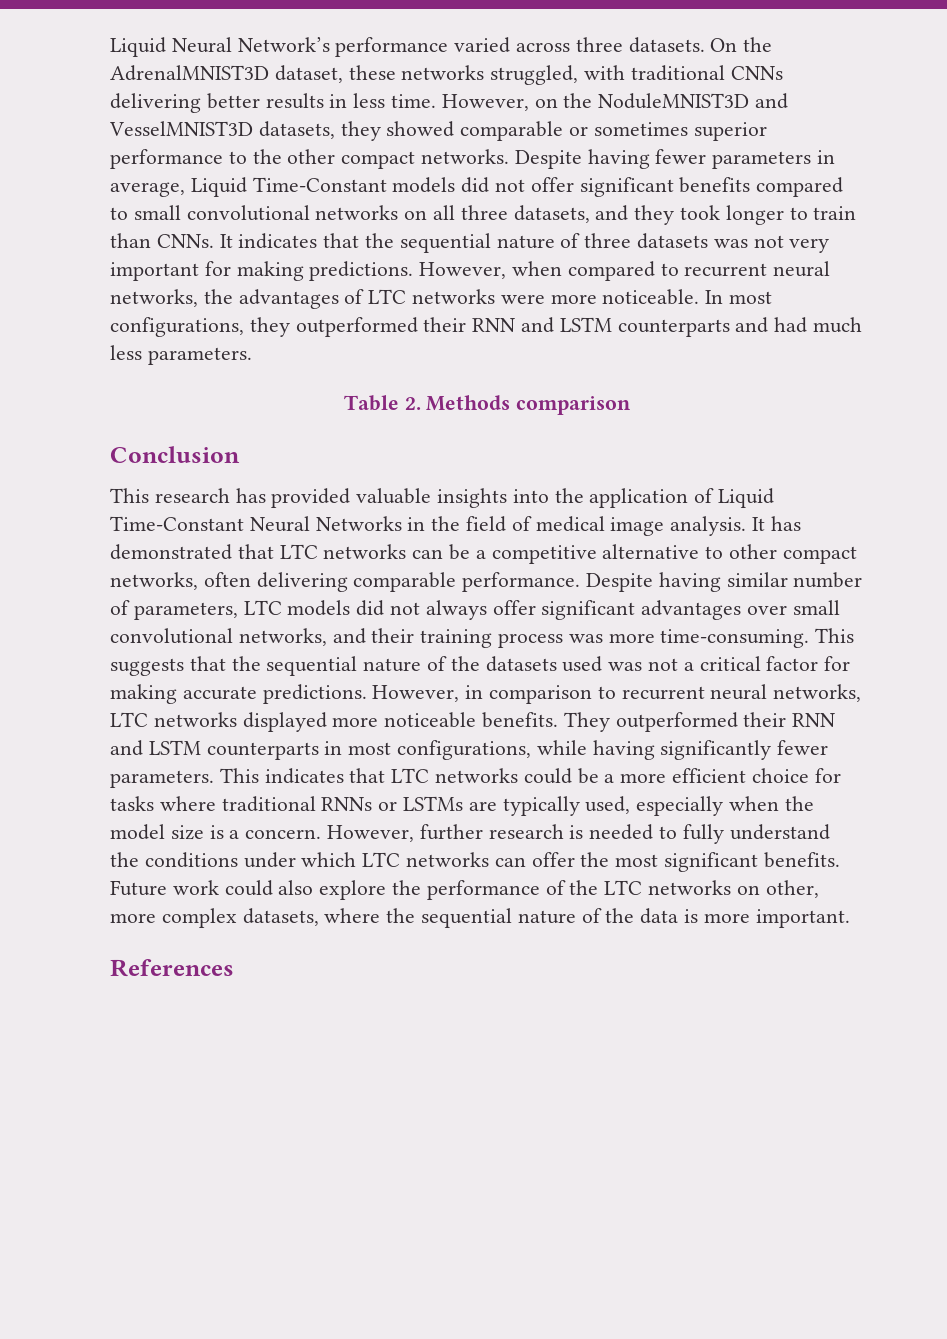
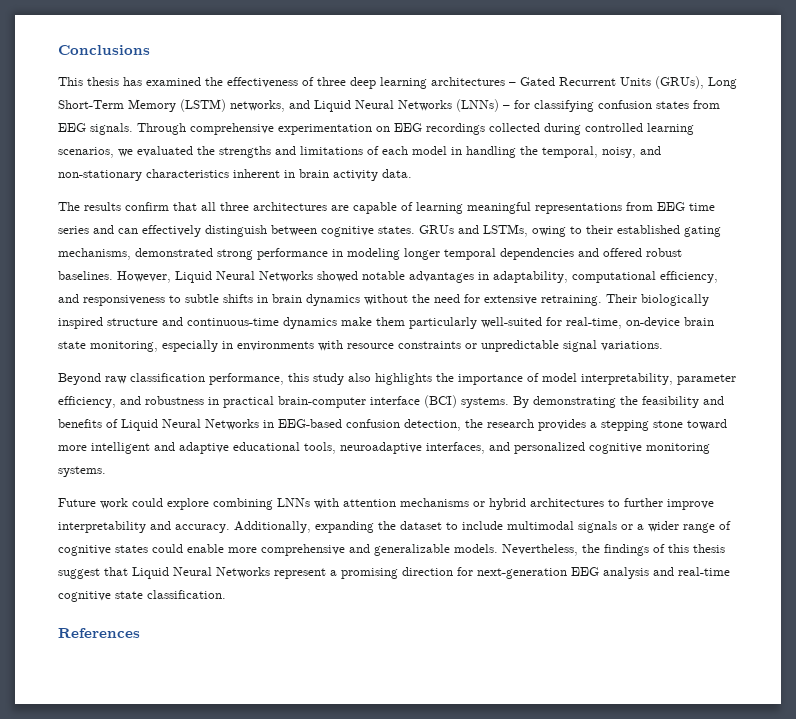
- Liquid Neural Network’s performance varied across three datasets. On the AdrenalMNIST3D dataset, these networks struggled, with traditional CNNs delivering better results in less time. However, on the NoduleMNIST3D and VesselMNIST3D datasets, they showed comparable or sometimes superior performance to the other compact networks. Despite having fewer parameters in average, Liquid Time-Constant models did not offer significant benefits compared to small convolutional networks on all three datasets, and they took longer to train than CNNs. It indicates that the sequential nature of three datasets was not very important for making predictions. However, when compared to recurrent neural networks, the advantages of LTC networks were more noticeable. In most configurations, they outperformed their RNN and LSTM counterparts and had much less parameters.
- Table 2. Methods comparison
- Conclusion
- This research has provided valuable insights into the application of Liquid Time-Constant Neural Networks in the field of medical image analysis. It has demonstrated that LTC networks can be a competitive alternative to other compact networks, often delivering comparable performance. Despite having similar number of parameters, LTC models did not always offer significant advantages over small convolutional networks, and their training process was more time-consuming. This suggests that the sequential nature of the datasets used was not a critical factor for making accurate predictions. However, in comparison to recurrent neural networks, LTC networks displayed more noticeable benefits. They outperformed their RNN and LSTM counterparts in most configurations, while having significantly fewer parameters. This indicates that LTC networks could be a more efficient choice for tasks where traditional RNNs or LSTMs are typically used, especially when the model size is a concern. However, further research is needed to fully understand the conditions under which LTC networks can offer the most significant benefits. Future work could also explore the performance of the LTC networks on other, more complex datasets, where the sequential nature of the data is more important.
+ Conclusions
+ This thesis has examined the effectiveness of three deep learning architectures – Gated Recurrent Units (GRUs), Long Short-Term Memory (LSTM) networks, and Liquid Neural Networks (LNNs) – for classifying confusion states from EEG signals. Through comprehensive experimentation on EEG recordings collected during controlled learning scenarios, we evaluated the strengths and limitations of each model in handling the temporal, noisy, and non-stationary characteristics inherent in brain activity data.
+ The results confirm that all three architectures are capable of learning meaningful representations from EEG time series and can effectively distinguish between cognitive states. GRUs and LSTMs, owing to their established gating mechanisms, demonstrated strong performance in modeling longer temporal dependencies and offered robust baselines. However, Liquid Neural Networks showed notable advantages in adaptability, computational efficiency, and responsiveness to subtle shifts in brain dynamics without the need for extensive retraining. Their biologically inspired structure and continuous-time dynamics make them particularly well-suited for real-time, on-device brain state monitoring, especially in environments with resource constraints or unpredictable signal variations.
+ Beyond raw classification performance, this study also highlights the importance of model interpretability, parameter efficiency, and robustness in practical brain-computer interface (BCI) systems. By demonstrating the feasibility and benefits of Liquid Neural Networks in EEG-based confusion detection, the research provides a stepping stone toward more intelligent and adaptive educational tools, neuroadaptive interfaces, and personalized cognitive monitoring systems.
+ Future work could explore combining LNNs with attention mechanisms or hybrid architectures to further improve interpretability and accuracy. Additionally, expanding the dataset to include multimodal signals or a wider range of cognitive states could enable more comprehensive and generalizable models. Nevertheless, the findings of this thesis suggest that Liquid Neural Networks represent a promising direction for next-generation EEG analysis and real-time cognitive state classification.

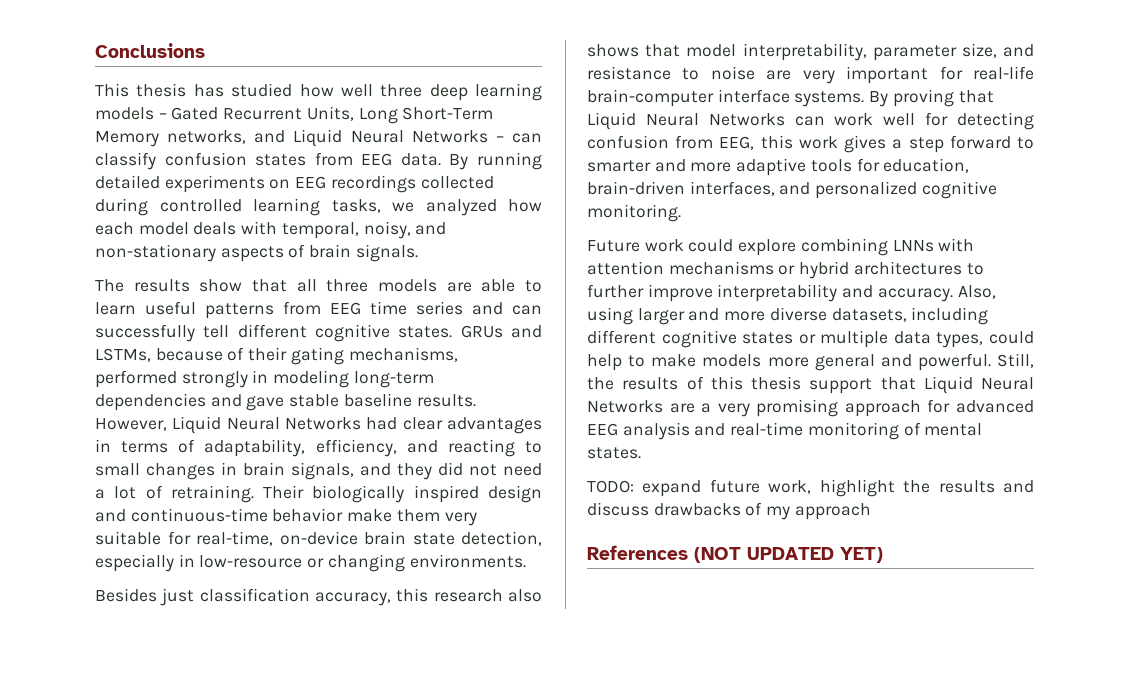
- This thesis has examined the effectiveness of three deep learning architectures – Gated Recurrent Units (GRUs), Long Short-Term Memory (LSTM) networks, and Liquid Neural Networks (LNNs) – for classifying confusion states from EEG signals. Through comprehensive experimentation on EEG recordings collected during controlled learning scenarios, we evaluated the strengths and limitations of each model in handling the temporal, noisy, and non-stationary characteristics inherent in brain activity data.
+ This thesis has studied how well three deep learning models – Gated Recurrent Units, Long Short-Term Memory networks, and Liquid Neural Networks – can classify confusion states from EEG data. By running detailed experiments on EEG recordings collected during controlled learning tasks, we analyzed how each model deals with temporal, noisy, and non-stationary aspects of brain signals.
- The results confirm that all three architectures are capable of learning meaningful representations from EEG time series and can effectively distinguish between cognitive states.
+ The results show that all three models are able to learn useful patterns from EEG time series and can successfully tell different cognitive states.
- GRUs and LSTMs, owing to their established gating mechanisms, demonstrated strong performance in modeling longer temporal dependencies and offered robust baselines. However, Liquid Neural Networks showed notable advantages in adaptability, computational efficiency, and responsiveness to subtle shifts in brain dynamics without the need for extensive retraining.
+ GRUs and LSTMs, because of their gating mechanisms, performed strongly in modeling long-term dependencies and gave stable baseline results. However, Liquid Neural Networks had clear advantages in terms of adaptability, efficiency, and reacting to small changes in brain signals, and they did not need a lot of retraining.
- Their biologically inspired structure and continuous-time dynamics make them particularly well-suited for real-time, on-device brain state monitoring, especially in environments with resource constraints or unpredictable signal variations.
- Beyond raw classification performance, this study also highlights the importance of model interpretability, parameter efficiency, and robustness in practical brain-computer interface (BCI) systems.
+ Their biologically inspired design and continuous-time behavior make them very suitable for real-time, on-device brain state detection, especially in low-resource or changing environments.
+ Besides just classification accuracy, this research also shows that model interpretability, parameter size, and resistance to noise are very important for real-life brain-computer interface systems.
- By demonstrating the feasibility and benefits of Liquid Neural Networks in EEG-based confusion detection, the research provides a stepping stone toward more intelligent and adaptive educational tools, neuroadaptive interfaces, and personalized cognitive monitoring systems.
+ By proving that Liquid Neural Networks can work well for detecting confusion from EEG, this work gives a step forward to smarter and more adaptive tools for education, brain-driven interfaces, and personalized cognitive monitoring.
- Additionally, expanding the dataset to include multimodal signals or a wider range of cognitive states could enable more comprehensive and generalizable models. Nevertheless, the findings of this thesis suggest that Liquid Neural Networks represent a promising direction for next-generation EEG analysis and real-time cognitive state classification.
- References
+ Also, using larger and more diverse datasets, including different cognitive states or multiple data types, could help to make models more general and powerful. Still, the results of this thesis support that Liquid Neural Networks are a very promising approach for advanced EEG analysis and real-time monitoring of mental states.
+ TODO: expand future work, highlight the results and discuss drawbacks of my approach
+ References (NOT UPDATED YET)

